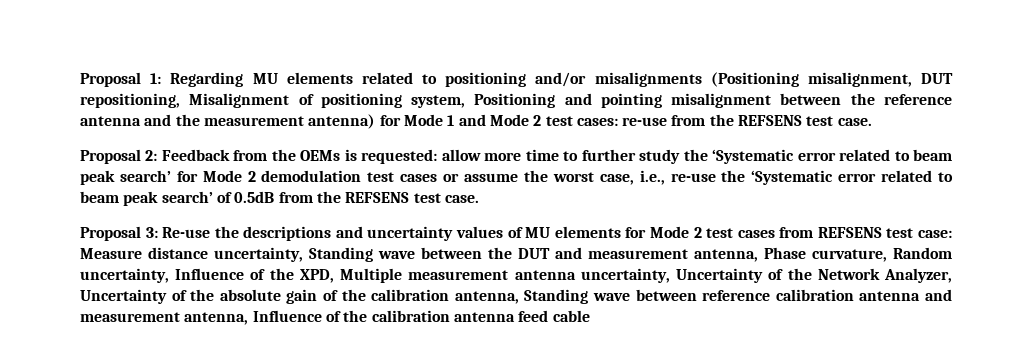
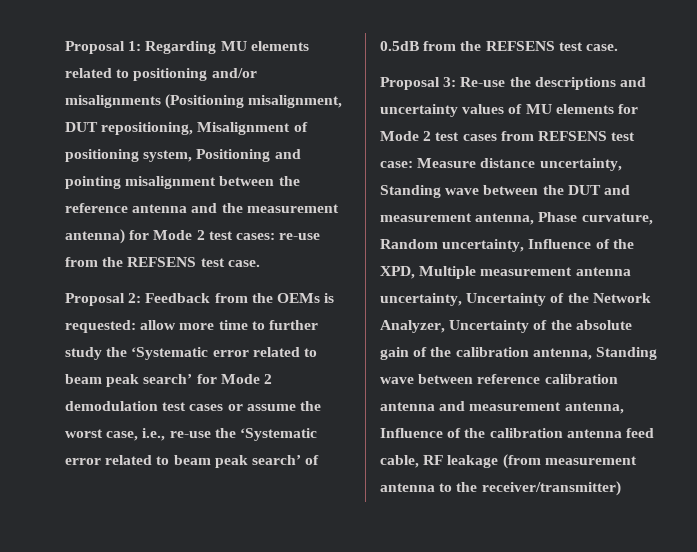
- Proposal 1: Regarding MU elements related to positioning and/or misalignments (Positioning misalignment, DUT repositioning, Misalignment of positioning system, Positioning and pointing misalignment between the reference antenna and the measurement antenna) for Mode 1 and Mode 2 test cases: re-use from the REFSENS test case.
+ Proposal 1: Regarding MU elements related to positioning and/or misalignments (Positioning misalignment, DUT repositioning, Misalignment of positioning system, Positioning and pointing misalignment between the reference antenna and the measurement antenna) for Mode 2 test cases: re-use from the REFSENS test case.
- Measure distance uncertainty, Standing wave between the DUT and measurement antenna, Phase curvature, Random uncertainty, Influence of the XPD, Multiple measurement antenna uncertainty, Uncertainty of the Network Analyzer, Uncertainty of the absolute gain of the calibration antenna, Standing wave between reference calibration antenna and measurement antenna, Influence of the calibration antenna feed cable
+ Measure distance uncertainty, Standing wave between the DUT and measurement antenna, Phase curvature, Random uncertainty, Influence of the XPD, Multiple measurement antenna uncertainty, Uncertainty of the Network Analyzer, Uncertainty of the absolute gain of the calibration antenna, Standing wave between reference calibration antenna and measurement antenna, Influence of the calibration antenna feed cable, RF leakage (from measurement antenna to the receiver/transmitter)

